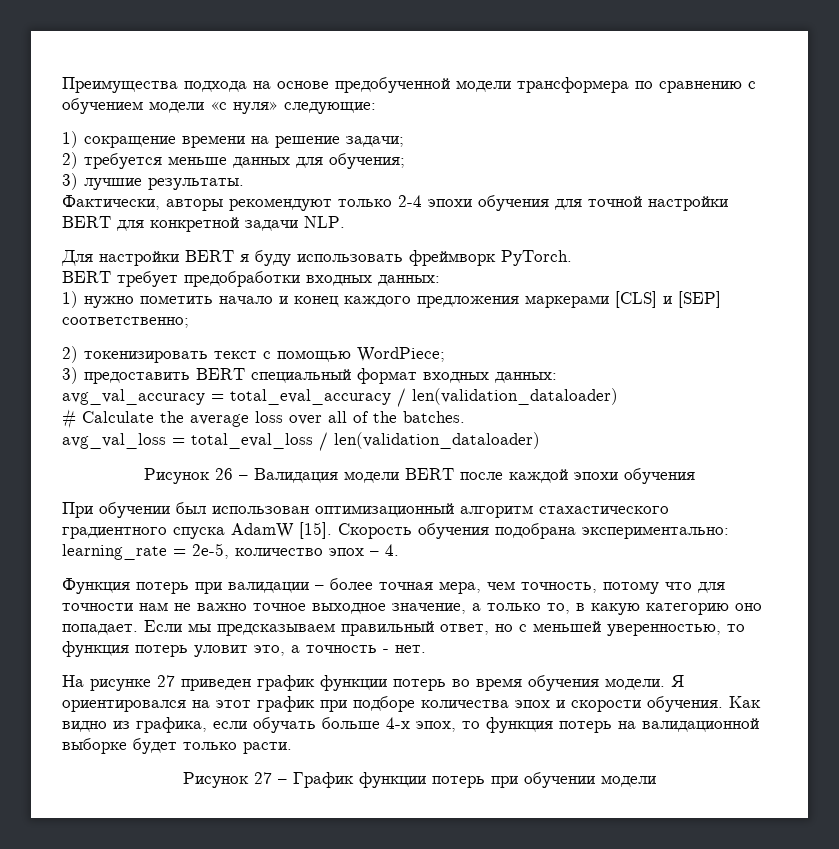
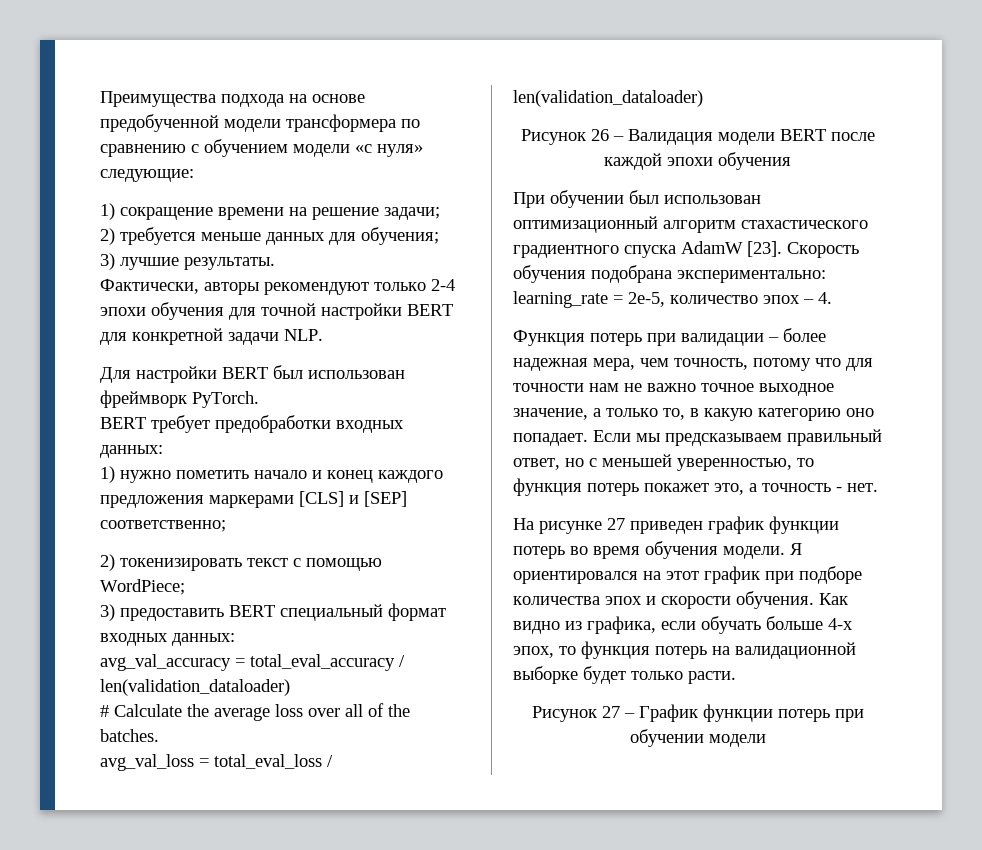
- Для настройки BERT я буду использовать фреймворк PyTorch.
+ Для настройки BERT был использован фреймворк PyTorch.
- При обучении был использован оптимизационный алгоритм стахастического градиентного спуска AdamW [15].
+ При обучении был использован оптимизационный алгоритм стахастического градиентного спуска AdamW [23].
- Функция потерь при валидации – более точная мера, чем точность, потому что для точности нам не важно точное выходное значение, а только то, в какую категорию оно попадает.
+ Функция потерь при валидации – более надежная мера, чем точность, потому что для точности нам не важно точное выходное значение, а только то, в какую категорию оно попадает.
- Если мы предсказываем правильный ответ, но с меньшей уверенностью, то функция потерь уловит это, а точность - нет.
+ Если мы предсказываем правильный ответ, но с меньшей уверенностью, то функция потерь покажет это, а точность - нет.

